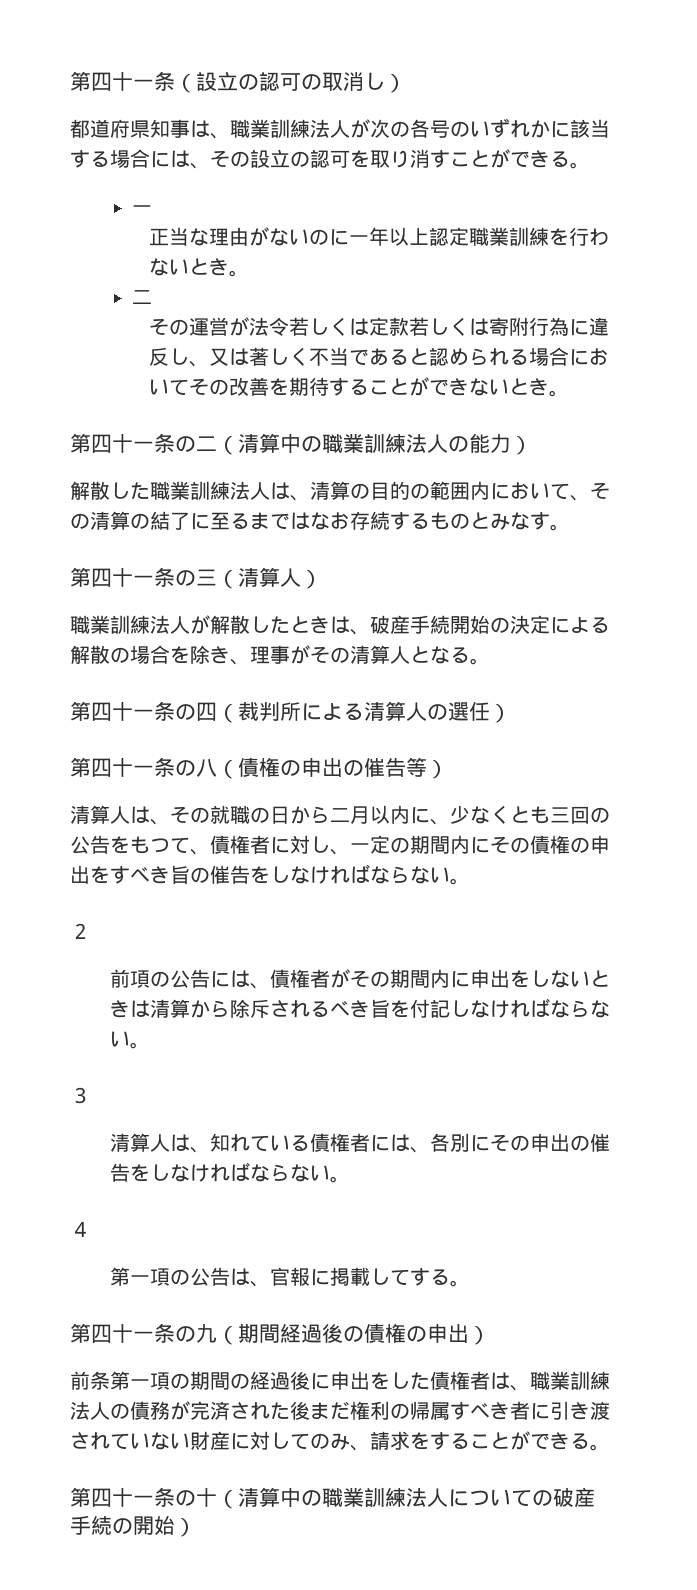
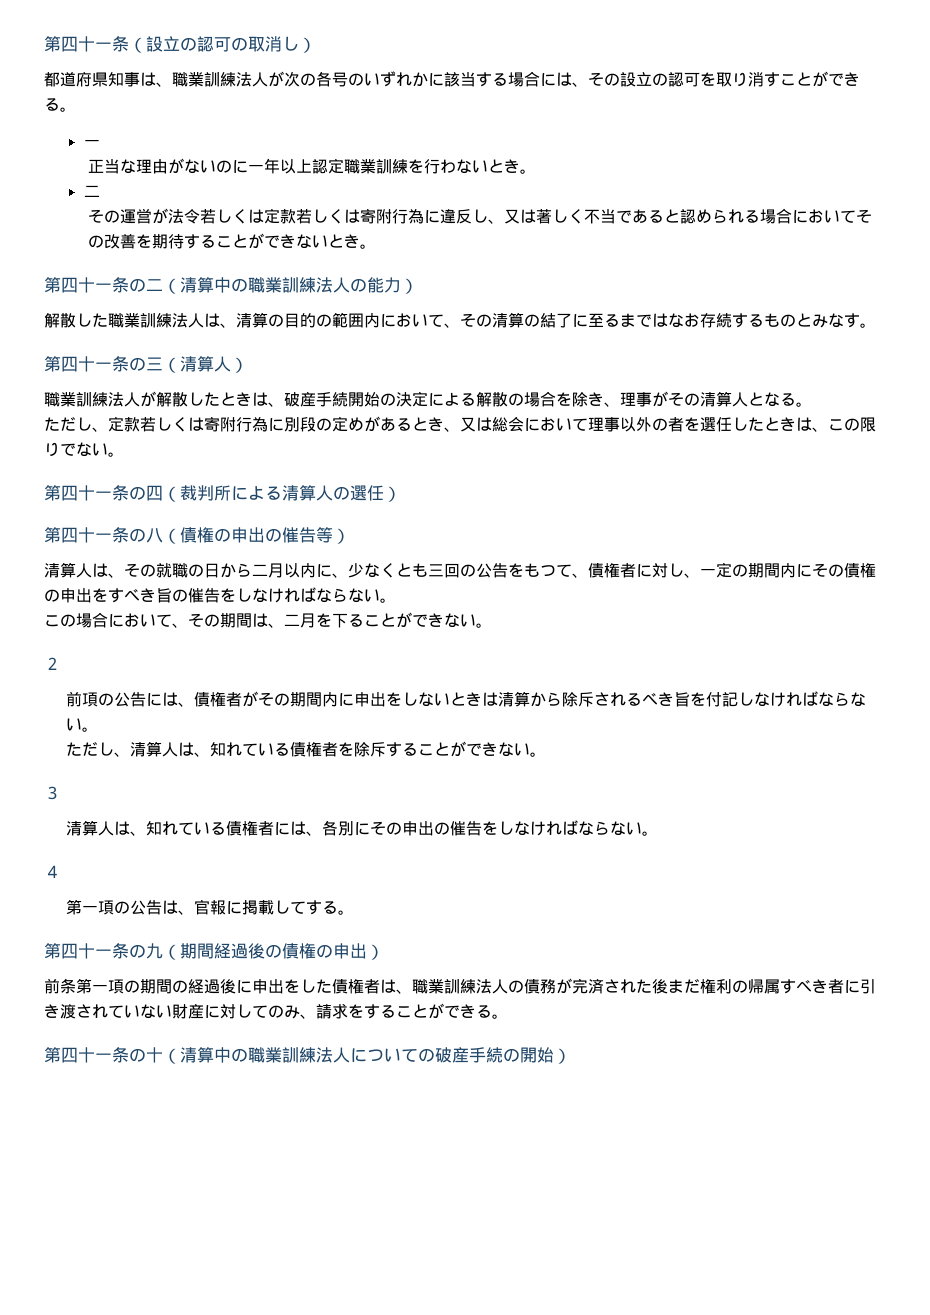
+ ただし、定款若しくは寄附行為に別段の定めがあるとき、又は総会において理事以外の者を選任したときは、この限りでない。
+ この場合において、その期間は、二月を下ることができない。
+ ただし、清算人は、知れている債権者を除斥することができない。

